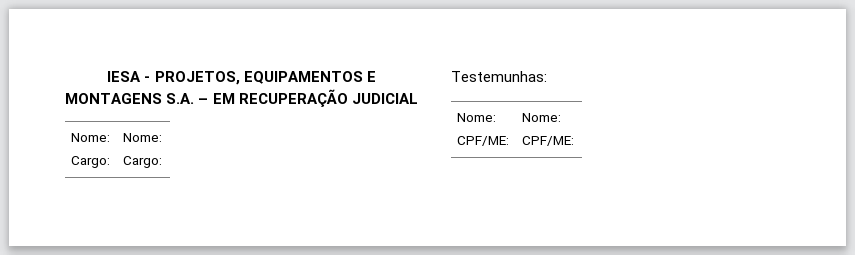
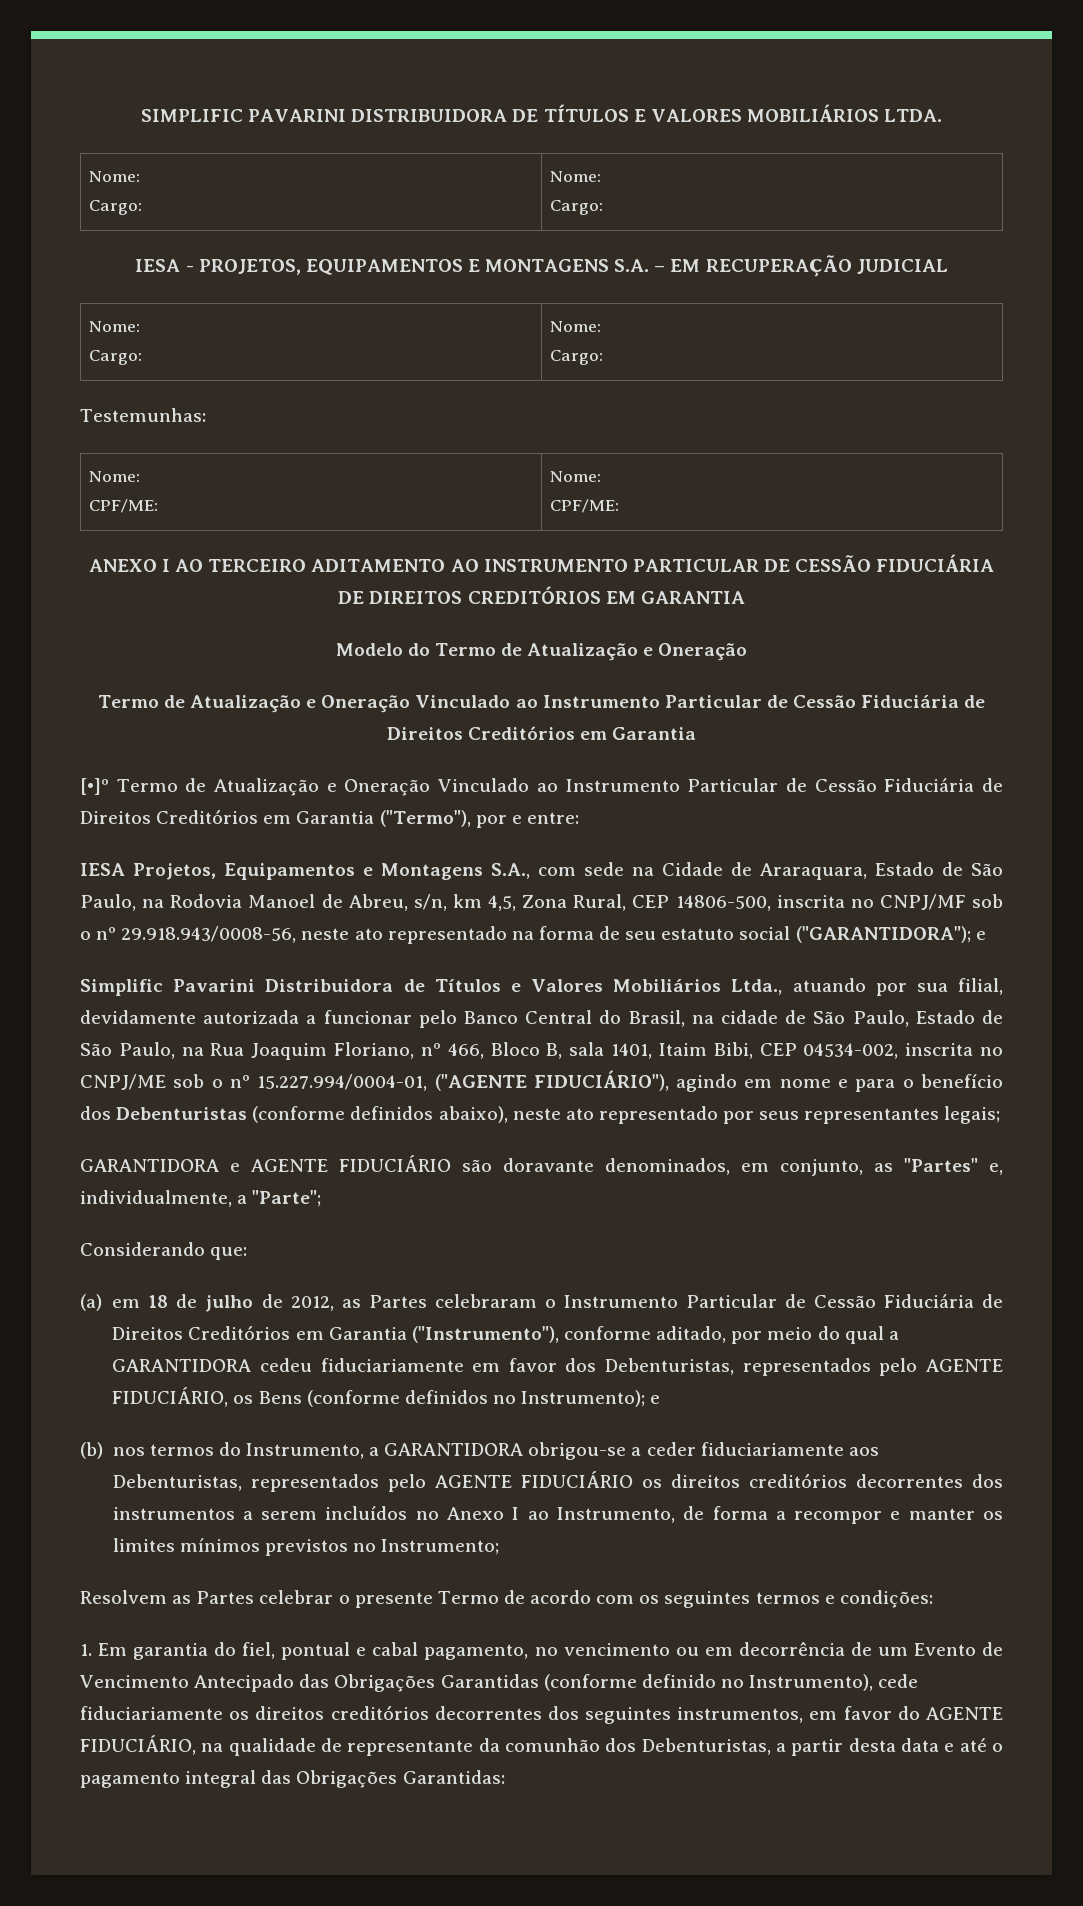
+ SIMPLIFIC PAVARINI DISTRIBUIDORA DE TÍTULOS E VALORES MOBILIÁRIOS LTDA.
+ Nome:
+ Cargo: | Nome:
+ Cargo:
+ ANEXO I AO TERCEIRO ADITAMENTO AO INSTRUMENTO PARTICULAR DE CESSÃO FIDUCIÁRIA DE DIREITOS CREDITÓRIOS EM GARANTIA
+ Modelo do Termo de Atualização e Oneração
+ Termo de Atualização e Oneração Vinculado ao Instrumento Particular de Cessão Fiduciária de Direitos Creditórios em Garantia
+ [•]º Termo de Atualização e Oneração Vinculado ao Instrumento Particular de Cessão Fiduciária de Direitos Creditórios em Garantia ("Termo"), por e entre:
+ IESA Projetos, Equipamentos e Montagens S.A., com sede na Cidade de Araraquara, Estado de São Paulo, na Rodovia Manoel de Abreu, s/n, km 4,5, Zona Rural, CEP 14806-500, inscrita no CNPJ/MF sob o nº 29.918.943/0008-56, neste ato representado na forma de seu estatuto social ("GARANTIDORA"); e
+ Simplific Pavarini Distribuidora de Títulos e Valores Mobiliários Ltda., atuando por sua filial, devidamente autorizada a funcionar pelo Banco Central do Brasil, na cidade de São Paulo, Estado de São Paulo, na Rua Joaquim Floriano, nº 466, Bloco B, sala 1401, Itaim Bibi, CEP 04534-002, inscrita no CNPJ/ME sob o nº 15.227.994/0004-01, ("AGENTE FIDUCIÁRIO"), agindo em nome e para o benefício dos Debenturistas (conforme definidos abaixo), neste ato representado por seus representantes legais;
+ GARANTIDORA e AGENTE FIDUCIÁRIO são doravante denominados, em conjunto, as "Partes" e, individualmente, a "Parte";
+ Considerando que:
+ (a) em 18 de julho de 2012, as Partes celebraram o Instrumento Particular de Cessão Fiduciária de Direitos Creditórios em Garantia ("Instrumento"), conforme aditado, por meio do qual a GARANTIDORA cedeu fiduciariamente em favor dos Debenturistas, representados pelo AGENTE FIDUCIÁRIO, os Bens (conforme definidos no Instrumento); e
+ (b) nos termos do Instrumento, a GARANTIDORA obrigou-se a ceder fiduciariamente aos Debenturistas, representados pelo AGENTE FIDUCIÁRIO os direitos creditórios decorrentes dos instrumentos a serem incluídos no Anexo I ao Instrumento, de forma a recompor e manter os limites mínimos previstos no Instrumento;
+ Resolvem as Partes celebrar o presente Termo de acordo com os seguintes termos e condições:
+ 1. Em garantia do fiel, pontual e cabal pagamento, no vencimento ou em decorrência de um Evento de Vencimento Antecipado das Obrigações Garantidas (conforme definido no Instrumento), cede fiduciariamente os direitos creditórios decorrentes dos seguintes instrumentos, em favor do AGENTE FIDUCIÁRIO, na qualidade de representante da comunhão dos Debenturistas, a partir desta data e até o pagamento integral das Obrigações Garantidas:

